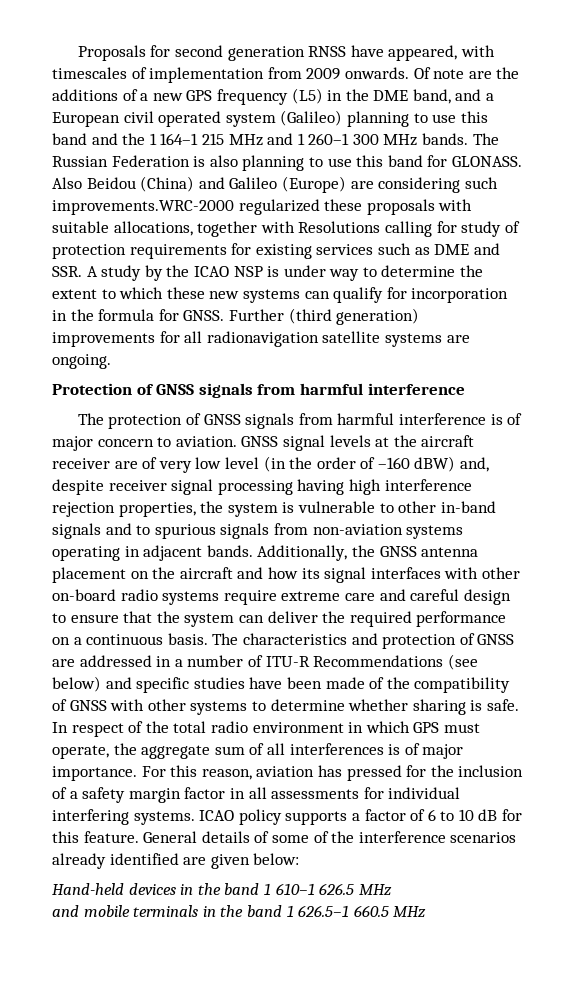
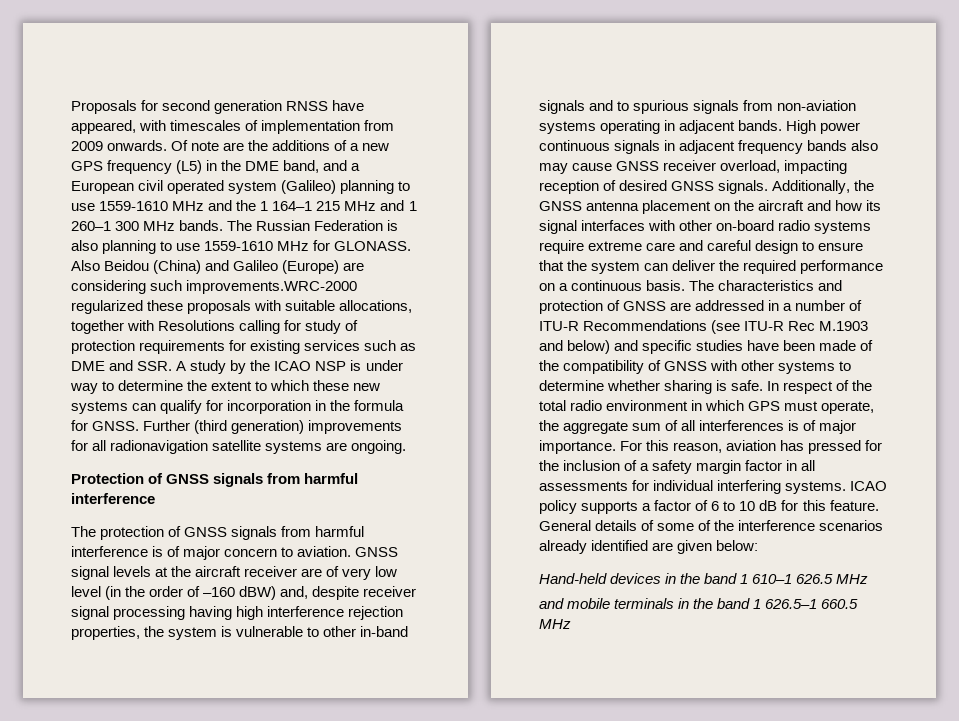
- Of note are the additions of a new GPS frequency (L5) in the DME band, and a European civil operated system (Galileo) planning to use this band and the 1 164–1 215 MHz and 1 260–1 300 MHz bands.
+ Of note are the additions of a new GPS frequency (L5) in the DME band, and a European civil operated system (Galileo) planning to use 1559-1610 MHz and the 1 164–1 215 MHz and 1 260–1 300 MHz bands.
- The Russian Federation is also planning to use this band for GLONASS.
+ The Russian Federation is also planning to use 1559-1610 MHz for GLONASS.
+ High power continuous signals in adjacent frequency bands also may cause GNSS receiver overload, impacting reception of desired GNSS signals.
- The characteristics and protection of GNSS are addressed in a number of ITU-R Recommendations (see below) and specific studies have been made of the compatibility of GNSS with other systems to determine whether sharing is safe.
+ The characteristics and protection of GNSS are addressed in a number of ITU-R Recommendations (see ITU-R Rec M.1903 and below) and specific studies have been made of the compatibility of GNSS with other systems to determine whether sharing is safe.

